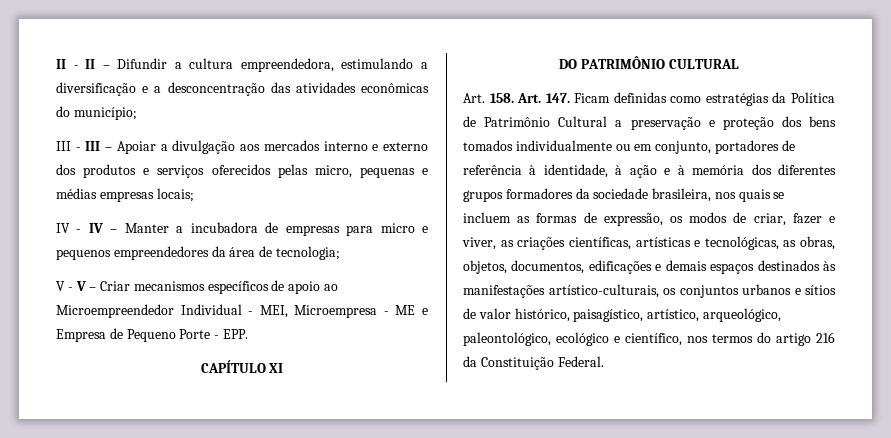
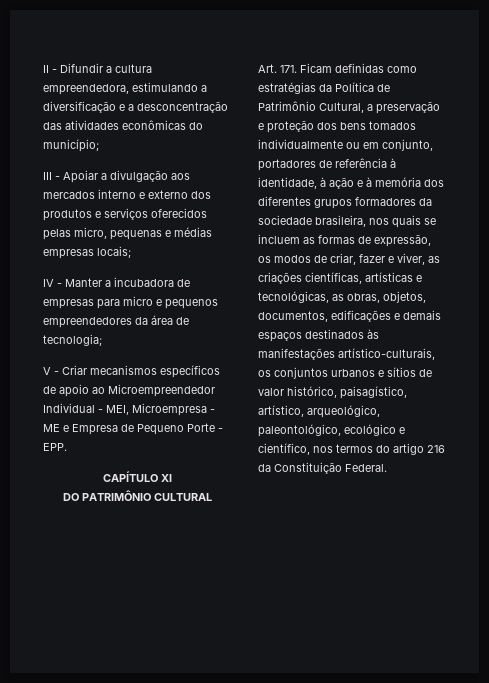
- II - II – Difundir a cultura empreendedora, estimulando a diversificação e a desconcentração das atividades econômicas do município;
+ II - Difundir a cultura empreendedora, estimulando a diversificação e a desconcentração das atividades econômicas do município;
- III - III – Apoiar a divulgação aos mercados interno e externo dos produtos e serviços oferecidos pelas micro, pequenas e médias empresas locais;
+ III - Apoiar a divulgação aos mercados interno e externo dos produtos e serviços oferecidos pelas micro, pequenas e médias empresas locais;
- IV - IV – Manter a incubadora de empresas para micro e pequenos empreendedores da área de tecnologia;
+ IV - Manter a incubadora de empresas para micro e pequenos empreendedores da área de tecnologia;
- V - V – Criar mecanismos específicos de apoio ao Microempreendedor Individual - MEI, Microempresa - ME e Empresa de Pequeno Porte - EPP.
+ V - Criar mecanismos específicos de apoio ao Microempreendedor Individual - MEI, Microempresa - ME e Empresa de Pequeno Porte - EPP.
- Art. 158. Art. 147. Ficam definidas como estratégias da Política de Patrimônio Cultural a preservação e proteção dos bens tomados individualmente ou em conjunto, portadores de referência à identidade, à ação e à memória dos diferentes grupos formadores da sociedade brasileira, nos quais se incluem as formas de expressão, os modos de criar, fazer e viver, as criações científicas, artísticas e tecnológicas, as obras, objetos, documentos, edificações e demais espaços destinados às manifestações artístico-culturais, os conjuntos urbanos e sítios de valor histórico, paisagístico, artístico, arqueológico, paleontológico, ecológico e científico, nos termos do artigo 216 da Constituição Federal.
+ Art. 171. Ficam definidas como estratégias da Política de Patrimônio Cultural, a preservação e proteção dos bens tomados individualmente ou em conjunto, portadores de referência à identidade, à ação e à memória dos diferentes grupos formadores da sociedade brasileira, nos quais se incluem as formas de expressão, os modos de criar, fazer e viver, as criações científicas, artísticas e tecnológicas, as obras, objetos, documentos, edificações e demais espaços destinados às manifestações artístico-culturais, os conjuntos urbanos e sítios de valor histórico, paisagístico, artístico, arqueológico, paleontológico, ecológico e científico, nos termos do artigo 216 da Constituição Federal.

